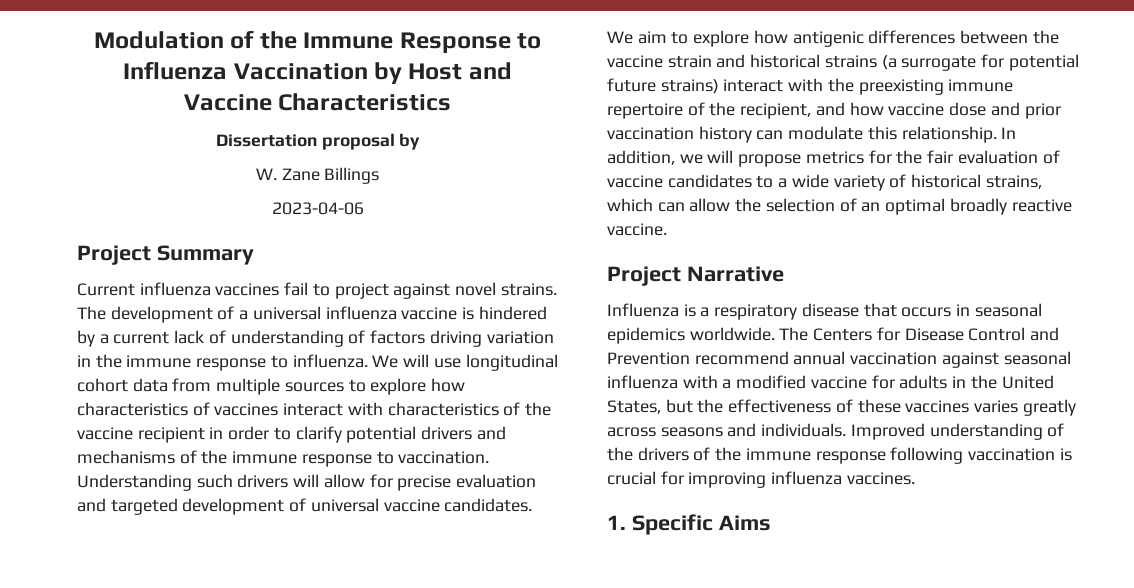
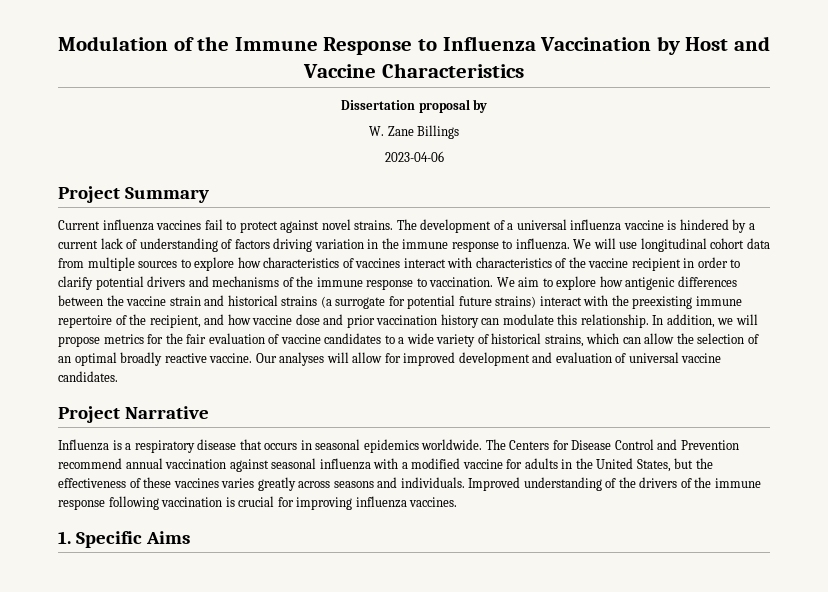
- Current influenza vaccines fail to project against novel strains.
+ Current influenza vaccines fail to protect against novel strains.
- Understanding such drivers will allow for precise evaluation and targeted development of universal vaccine candidates.
+ Our analyses will allow for improved development and evaluation of universal vaccine candidates.

